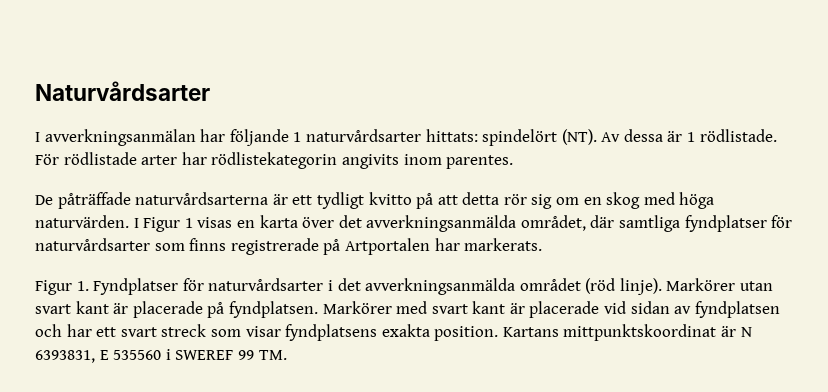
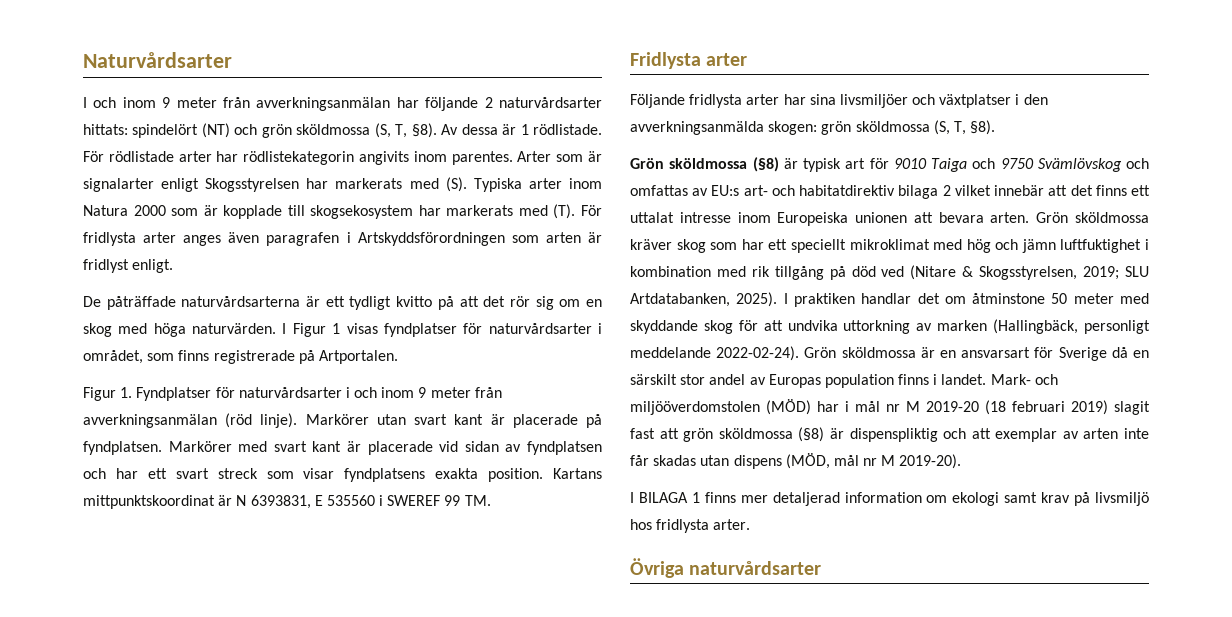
- I avverkningsanmälan har följande 1 naturvårdsarter hittats: spindelört (NT). Av dessa är 1 rödlistade.
+ I och inom 9 meter från avverkningsanmälan har följande 2 naturvårdsarter hittats: spindelört (NT) och grön sköldmossa (S, T, §8). Av dessa är 1 rödlistade.
+ Arter som är signalarter enligt Skogsstyrelsen har markerats med (S). Typiska arter inom Natura 2000 som är kopplade till skogsekosystem har markerats med (T). För fridlysta arter anges även paragrafen i Artskyddsförordningen som arten är fridlyst enligt.
- De påträffade naturvårdsarterna är ett tydligt kvitto på att detta rör sig om en skog med höga naturvärden.
+ De påträffade naturvårdsarterna är ett tydligt kvitto på att det rör sig om en skog med höga naturvärden.
- I Figur 1 visas en karta över det avverkningsanmälda området, där samtliga fyndplatser för naturvårdsarter som finns registrerade på Artportalen har markerats.
+ I Figur 1 visas fyndplatser för naturvårdsarter i området, som finns registrerade på Artportalen.
- Figur 1. Fyndplatser för naturvårdsarter i det avverkningsanmälda området (röd linje).
+ Figur 1. Fyndplatser för naturvårdsarter i och inom 9 meter från avverkningsanmälan (röd linje).
+ Fridlysta arter
+ Följande fridlysta arter har sina livsmiljöer och växtplatser i den avverkningsanmälda skogen: grön sköldmossa (S, T, §8).
+ Grön sköldmossa (§8) är typisk art för 9010 Taiga och 9750 Svämlövskog och omfattas av EU:s art- och habitatdirektiv bilaga 2 vilket innebär att det finns ett uttalat intresse inom Europeiska unionen att bevara arten. Grön sköldmossa kräver skog som har ett speciellt mikroklimat med hög och jämn luftfuktighet i kombination med rik tillgång på död ved (Nitare & Skogsstyrelsen, 2019; SLU Artdatabanken, 2025). I praktiken handlar det om åtminstone 50 meter med skyddande skog för att undvika uttorkning av marken (Hallingbäck, personligt meddelande 2022-02-24). Grön sköldmossa är en ansvarsart för Sverige då en särskilt stor andel av Europas population finns i landet. Mark- och miljööverdomstolen (MÖD) har i mål nr M 2019-20 (18 februari 2019) slagit fast att grön sköldmossa (§8) är dispenspliktig och att exemplar av arten inte får skadas utan dispens (MÖD, mål nr M 2019-20).
+ I BILAGA 1 finns mer detaljerad information om ekologi samt krav på livsmiljö hos fridlysta arter.
+ Övriga naturvårdsarter

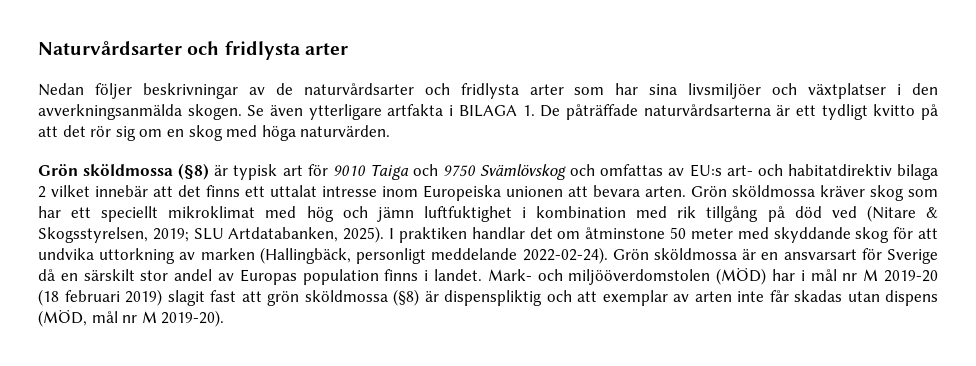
- Naturvårdsarter
- I och inom 9 meter från avverkningsanmälan har följande 2 naturvårdsarter hittats: spindelört (NT) och grön sköldmossa (S, T, §8). Av dessa är 1 rödlistade. För rödlistade arter har rödlistekategorin angivits inom parentes. Arter som är signalarter enligt Skogsstyrelsen har markerats med (S). Typiska arter inom Natura 2000 som är kopplade till skogsekosystem har markerats med (T). För fridlysta arter anges även paragrafen i Artskyddsförordningen som arten är fridlyst enligt.
- De påträffade naturvårdsarterna är ett tydligt kvitto på att det rör sig om en skog med höga naturvärden. I Figur 1 visas fyndplatser för naturvårdsarter i området, som finns registrerade på Artportalen.
- Figur 1. Fyndplatser för naturvårdsarter i och inom 9 meter från avverkningsanmälan (röd linje). Markörer utan svart kant är placerade på fyndplatsen. Markörer med svart kant är placerade vid sidan av fyndplatsen och har ett svart streck som visar fyndplatsens exakta position. Kartans mittpunktskoordinat är N 6393831, E 535560 i SWEREF 99 TM.
- Fridlysta arter
- Följande fridlysta arter har sina livsmiljöer och växtplatser i den avverkningsanmälda skogen: grön sköldmossa (S, T, §8).
+ Naturvårdsarter och fridlysta arter
+ Nedan följer beskrivningar av de naturvårdsarter och fridlysta arter som har sina livsmiljöer och växtplatser i den avverkningsanmälda skogen. Se även ytterligare artfakta i BILAGA 1. De påträffade naturvårdsarterna är ett tydligt kvitto på att det rör sig om en skog med höga naturvärden.
- I BILAGA 1 finns mer detaljerad information om ekologi samt krav på livsmiljö hos fridlysta arter.
- Övriga naturvårdsarter

